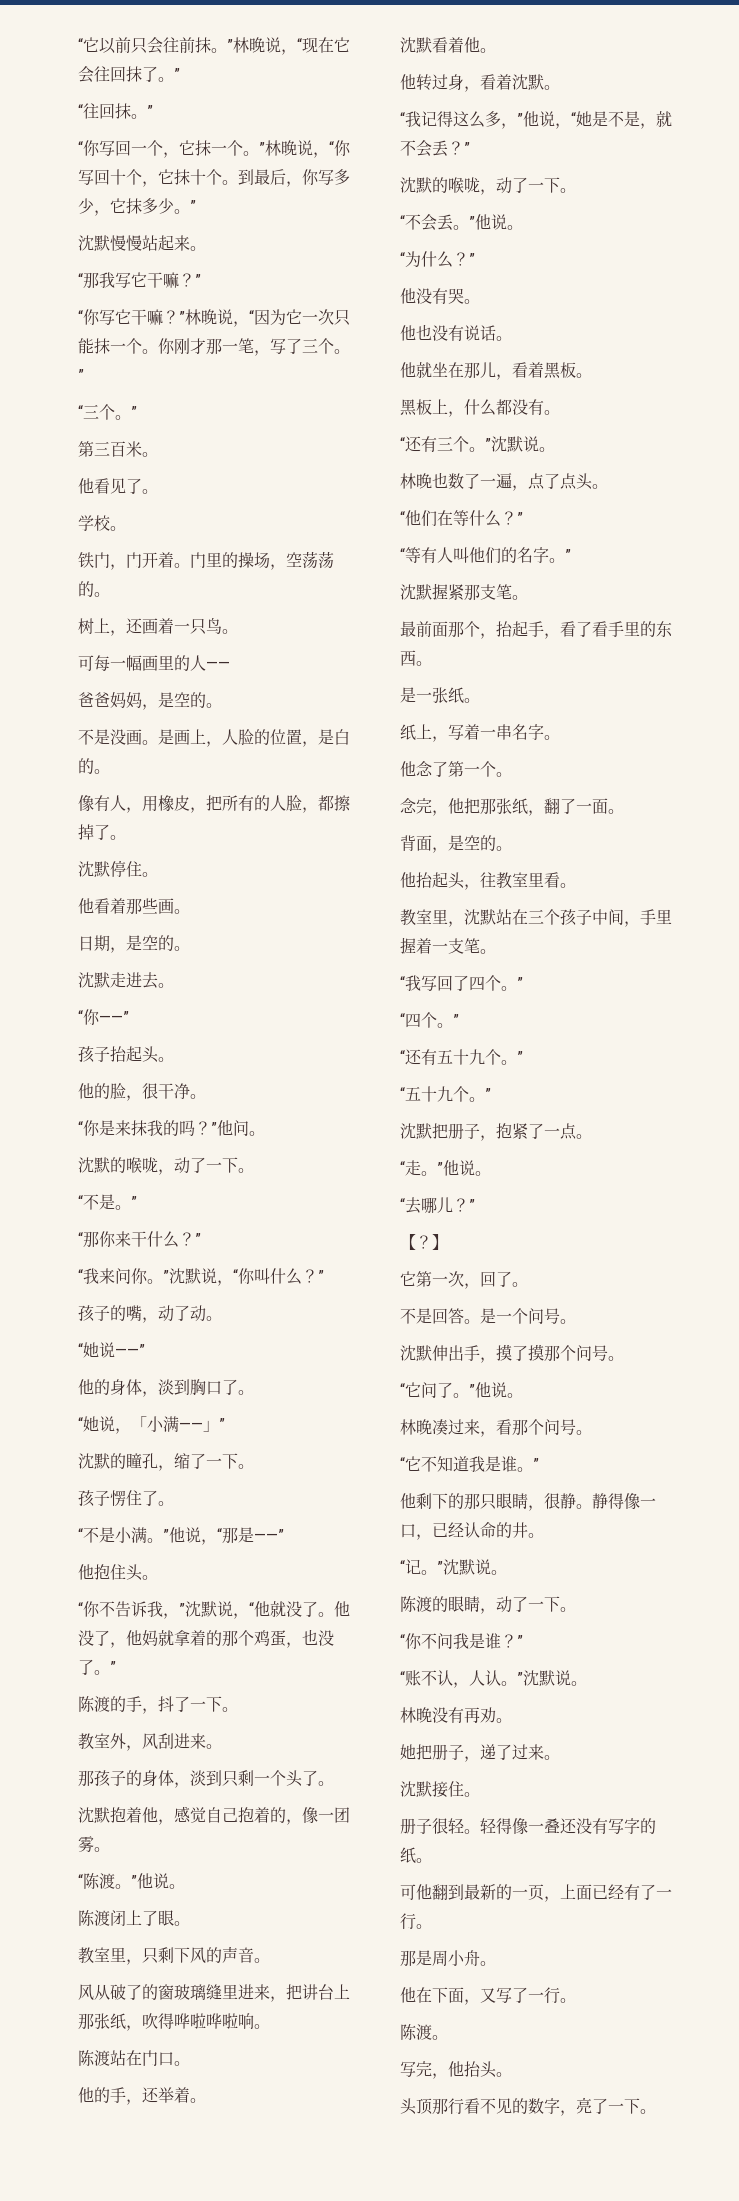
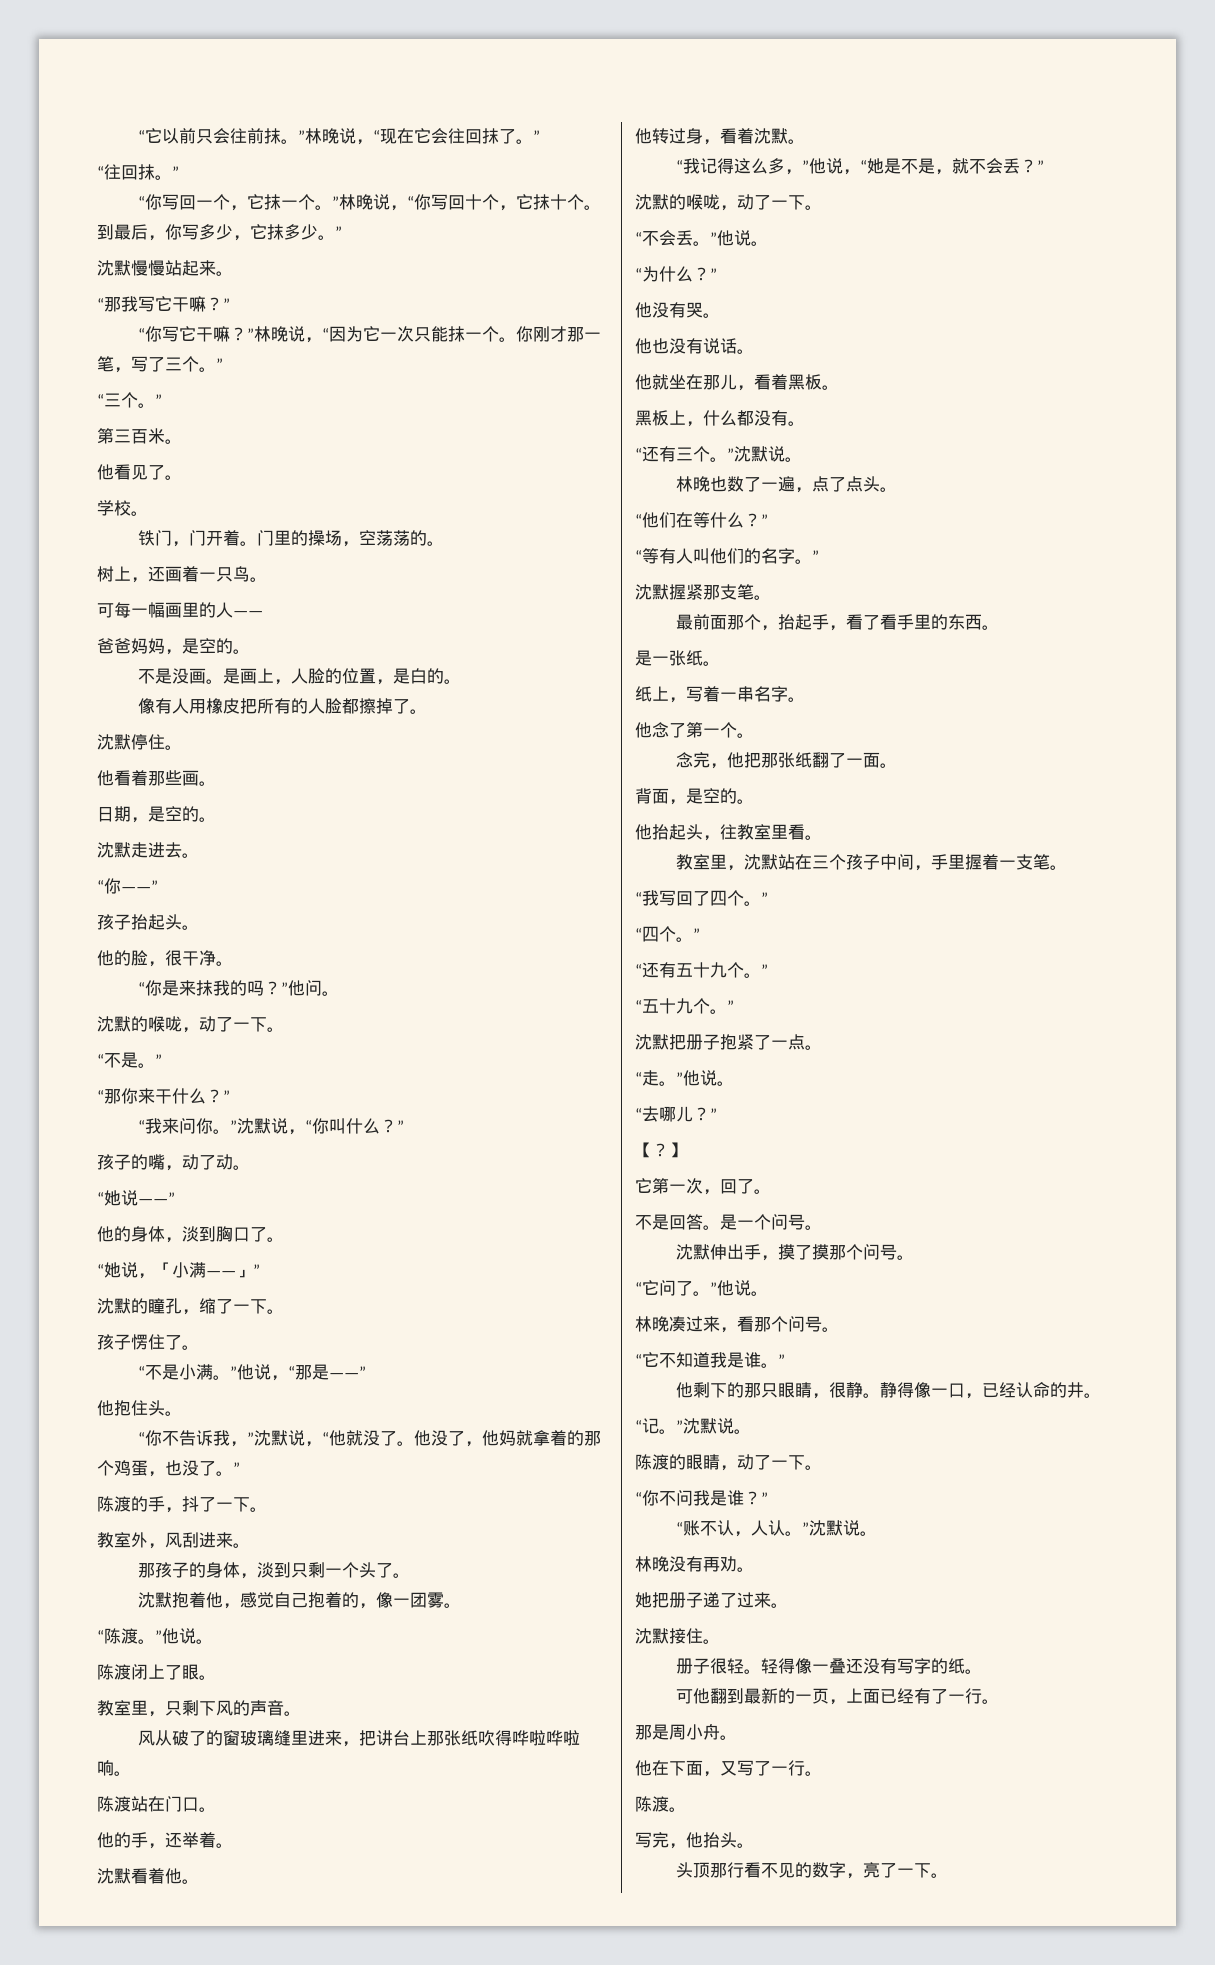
- 像有人，用橡皮，把所有的人脸，都擦掉了。
+ 像有人用橡皮把所有的人脸都擦掉了。
- 风从破了的窗玻璃缝里进来，把讲台上那张纸，吹得哗啦哗啦响。
+ 风从破了的窗玻璃缝里进来，把讲台上那张纸吹得哗啦哗啦响。
- 念完，他把那张纸，翻了一面。
+ 念完，他把那张纸翻了一面。
- 沈默把册子，抱紧了一点。
+ 沈默把册子抱紧了一点。
- 她把册子，递了过来。
+ 她把册子递了过来。

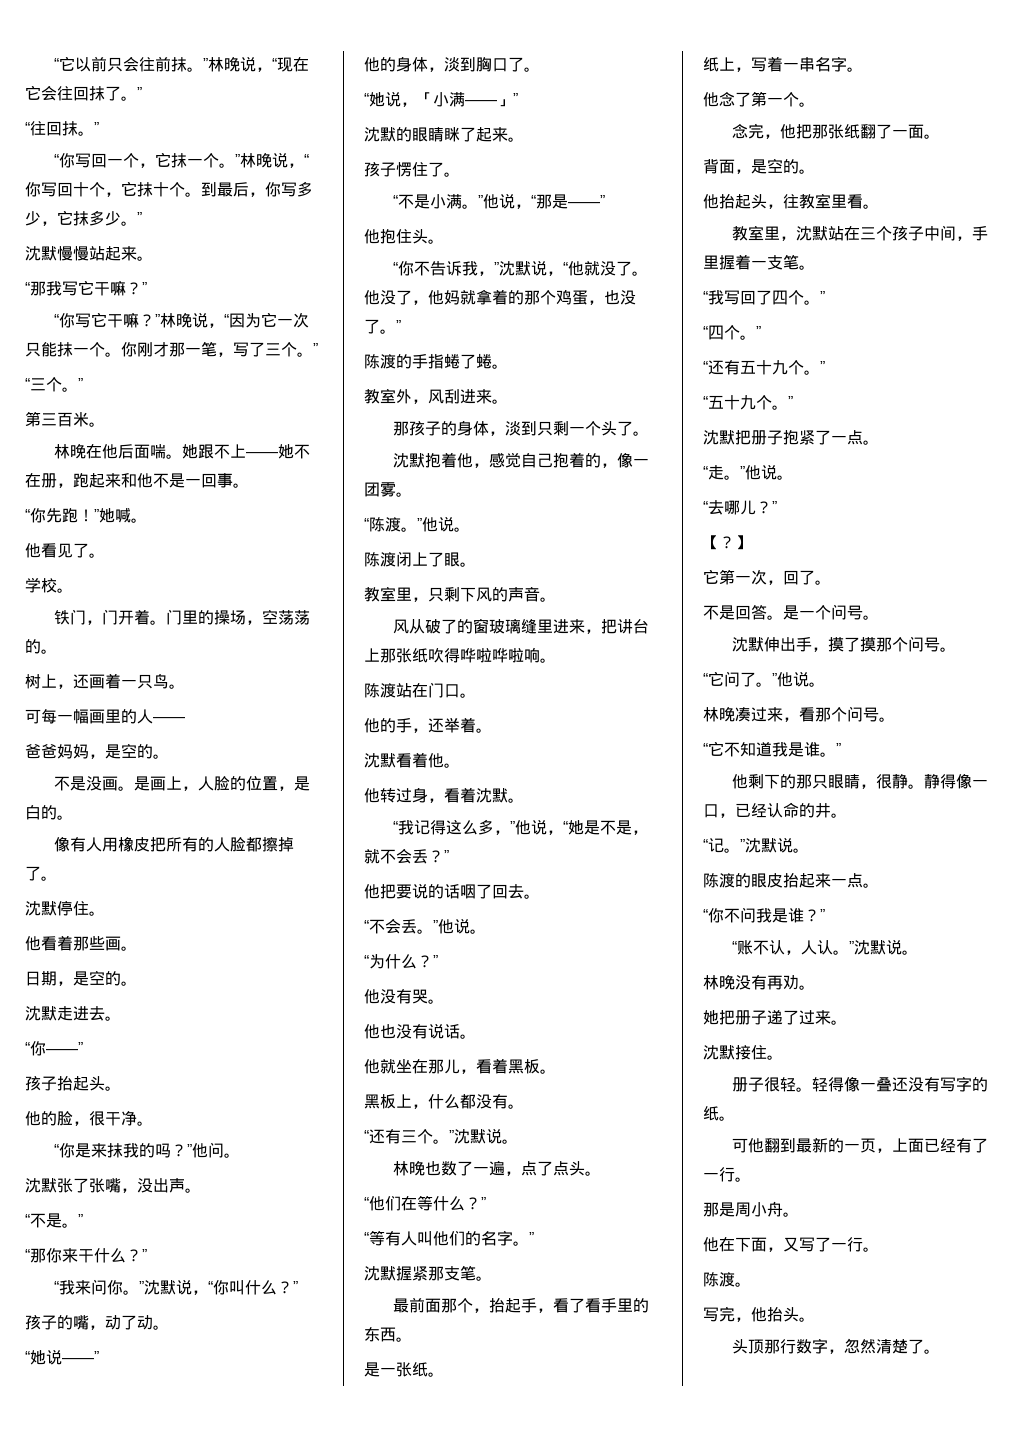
+ 林晚在他后面喘。她跟不上——她不在册，跑起来和他不是一回事。
+ “你先跑！”她喊。
  “你是来抹我的吗？”他问。
- 沈默的喉咙，动了一下。
+ 沈默张了张嘴，没出声。
- 沈默的瞳孔，缩了一下。
+ 沈默的眼睛眯了起来。
- 陈渡的手，抖了一下。
+ 陈渡的手指蜷了蜷。
  “我记得这么多，”他说，“她是不是，就不会丢？”
- 沈默的喉咙，动了一下。
+ 他把要说的话咽了回去。
- 陈渡的眼睛，动了一下。
+ 陈渡的眼皮抬起来一点。
- 头顶那行看不见的数字，亮了一下。
+ 头顶那行数字，忽然清楚了。

